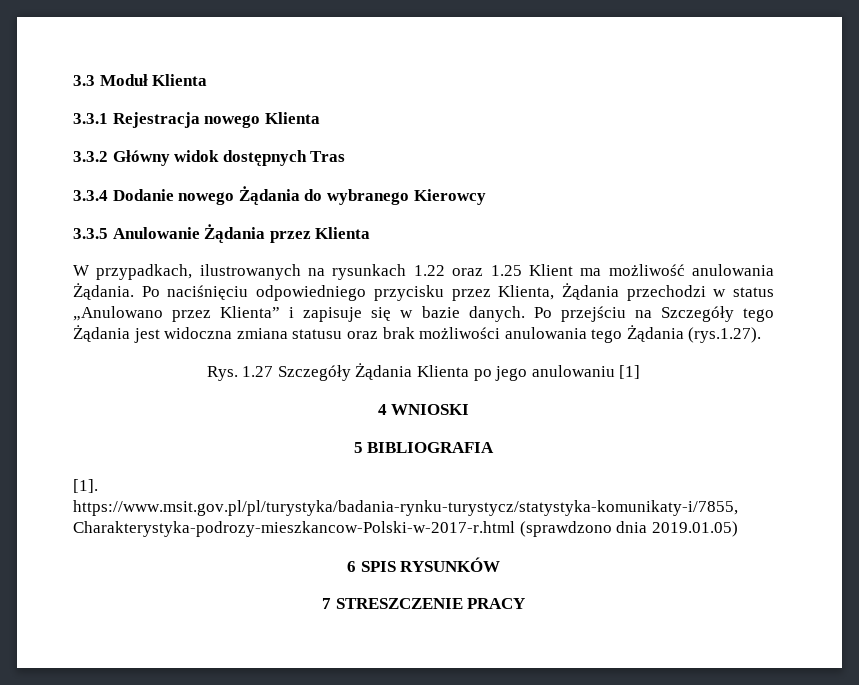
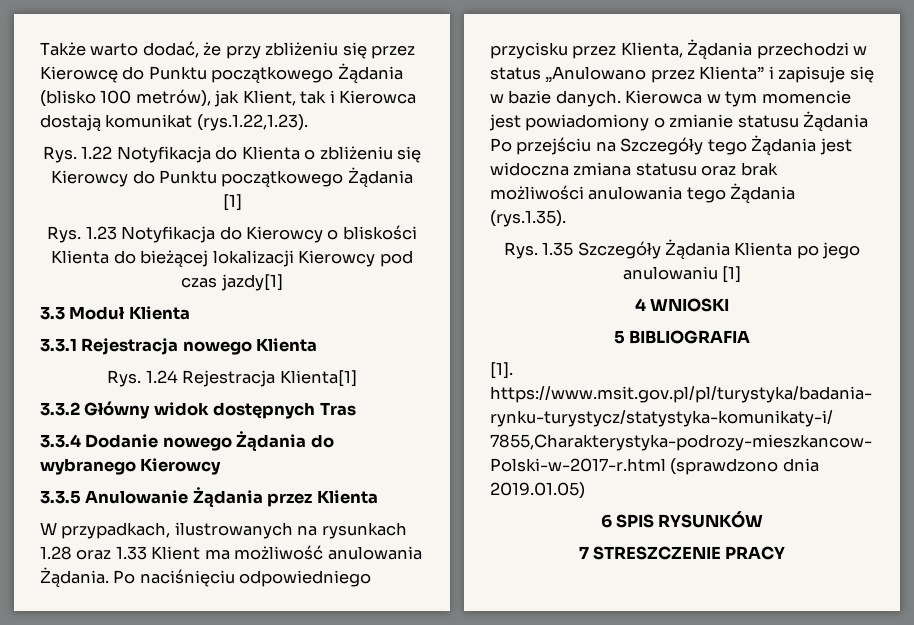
+ Także warto dodać, że przy zbliżeniu się przez Kierowcę do Punktu początkowego Żądania (blisko 100 metrów), jak Klient, tak i Kierowca dostają komunikat (rys.1.22,1.23).
+ Rys. 1.22 Notyfikacja do Klienta o zbliżeniu się Kierowcy do Punktu początkowego Żądania [1]
+ Rys. 1.23 Notyfikacja do Kierowcy o bliskości Klienta do bieżącej lokalizacji Kierowcy pod czas jazdy[1]
+ Rys. 1.24 Rejestracja Klienta[1]
- W przypadkach, ilustrowanych na rysunkach 1.22 oraz 1.25 Klient ma możliwość anulowania Żądania.
+ W przypadkach, ilustrowanych na rysunkach 1.28 oraz 1.33 Klient ma możliwość anulowania Żądania.
- Po przejściu na Szczegóły tego Żądania jest widoczna zmiana statusu oraz brak możliwości anulowania tego Żądania (rys.1.27).
- Rys. 1.27 Szczegóły Żądania Klienta po jego anulowaniu [1]
+ Kierowca w tym momencie jest powiadomiony o zmianie statusu Żądania Po przejściu na Szczegóły tego Żądania jest widoczna zmiana statusu oraz brak możliwości anulowania tego Żądania (rys.1.35).
+ Rys. 1.35 Szczegóły Żądania Klienta po jego anulowaniu [1]

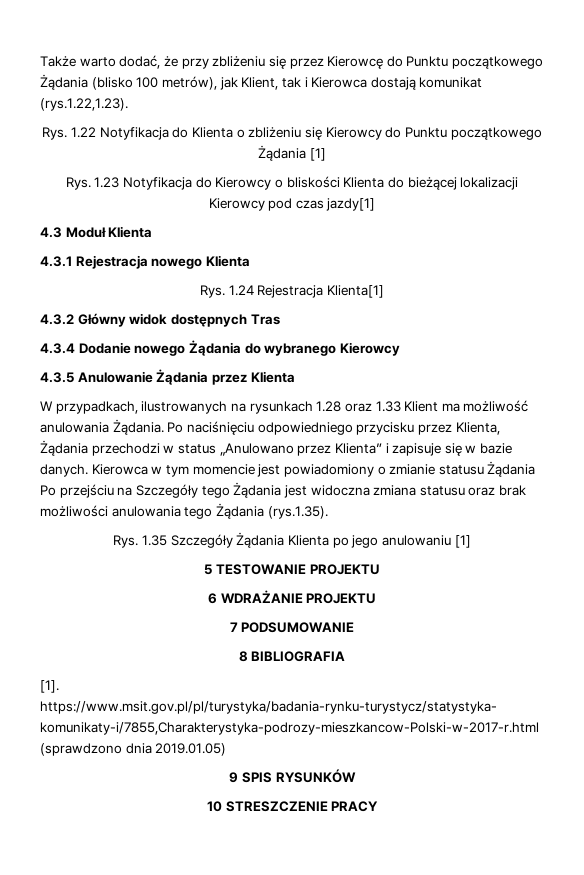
- 3.3 Moduł Klienta
+ 4.3 Moduł Klienta
- 3.3.1 Rejestracja nowego Klienta
+ 4.3.1 Rejestracja nowego Klienta
- 3.3.2 Główny widok dostępnych Tras
+ 4.3.2 Główny widok dostępnych Tras
- 3.3.4 Dodanie nowego Żądania do wybranego Kierowcy
+ 4.3.4 Dodanie nowego Żądania do wybranego Kierowcy
- 3.3.5 Anulowanie Żądania przez Klienta
+ 4.3.5 Anulowanie Żądania przez Klienta
- 4 WNIOSKI
- 5 BIBLIOGRAFIA
+ 5 TESTOWANIE PROJEKTU
+ 6 WDRAŻANIE PROJEKTU
+ 7 PODSUMOWANIE
+ 8 BIBLIOGRAFIA
- 6 SPIS RYSUNKÓW
+ 9 SPIS RYSUNKÓW
- 7 STRESZCZENIE PRACY
+ 10 STRESZCZENIE PRACY

